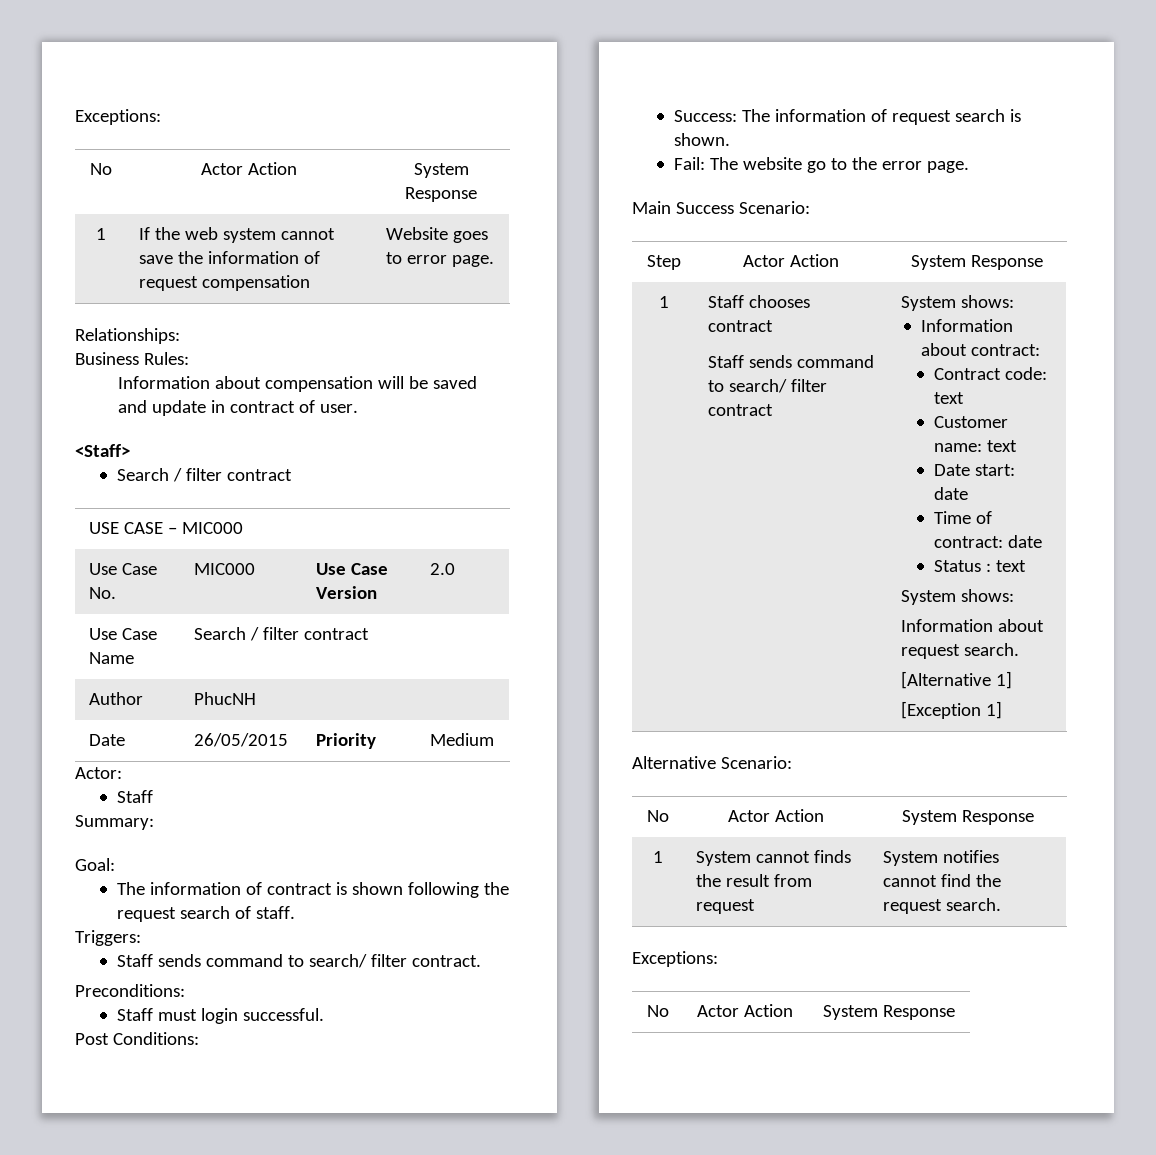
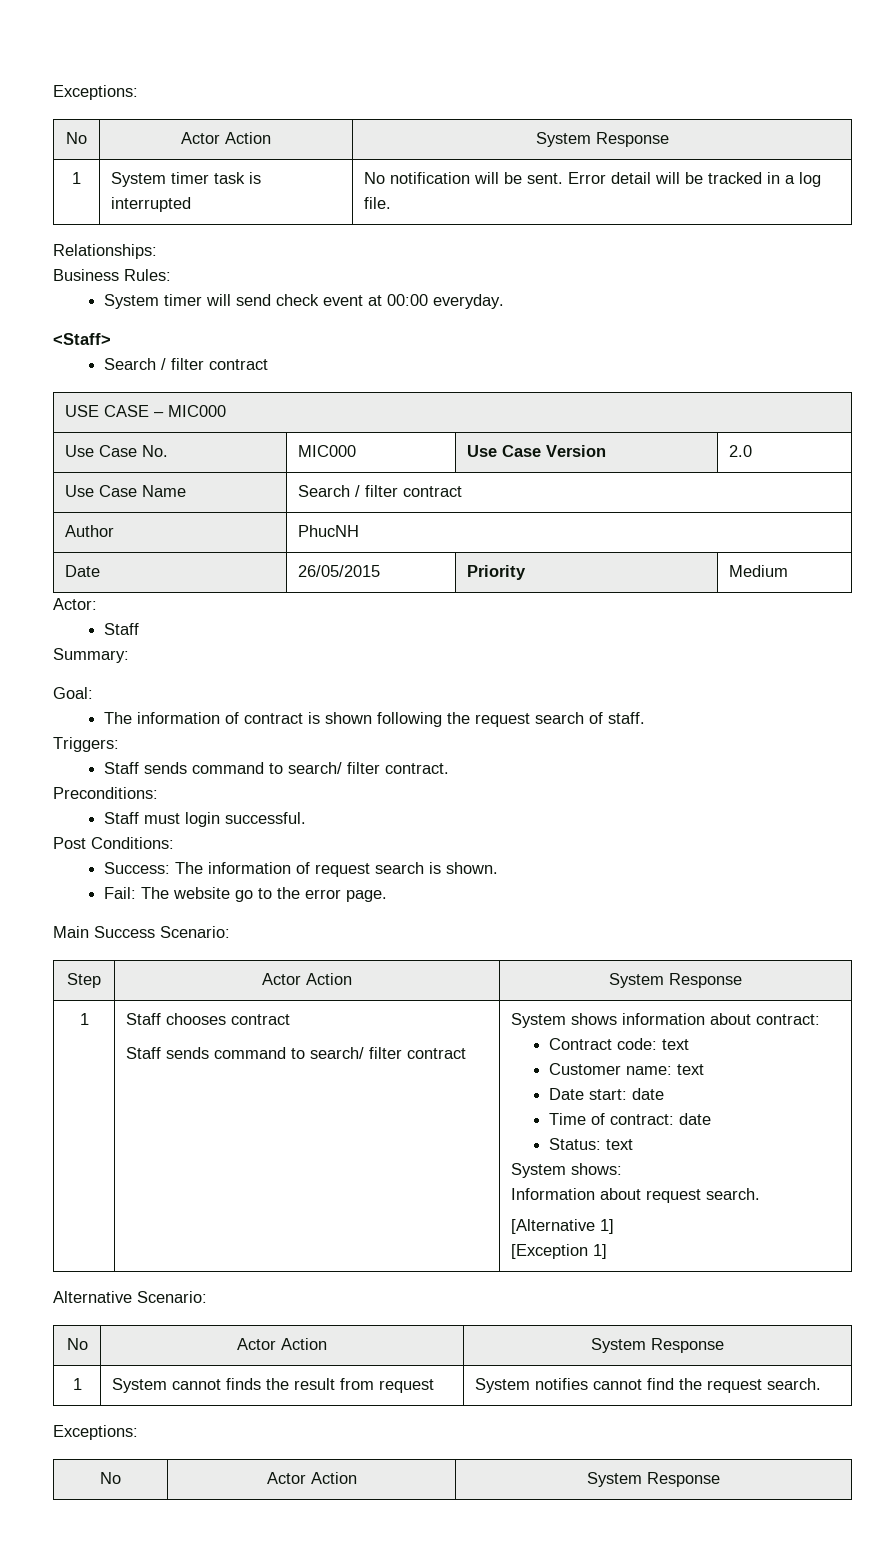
- 1 | If the web system cannot save the information of request compensation | Website goes to error page.
+ 1 | System timer task is interrupted | No notification will be sent. Error detail will be tracked in a log file.
  Relationships:
  Business Rules:
- Information about compensation will be saved and update in contract of user.
+ System timer will send check event at 00:00 everyday.
- Staff sends command to search/ filter contract | System shows:
- Information about contract:
+ Staff sends command to search/ filter contract | System shows information about contract:
- Status : text
+ Status: text

